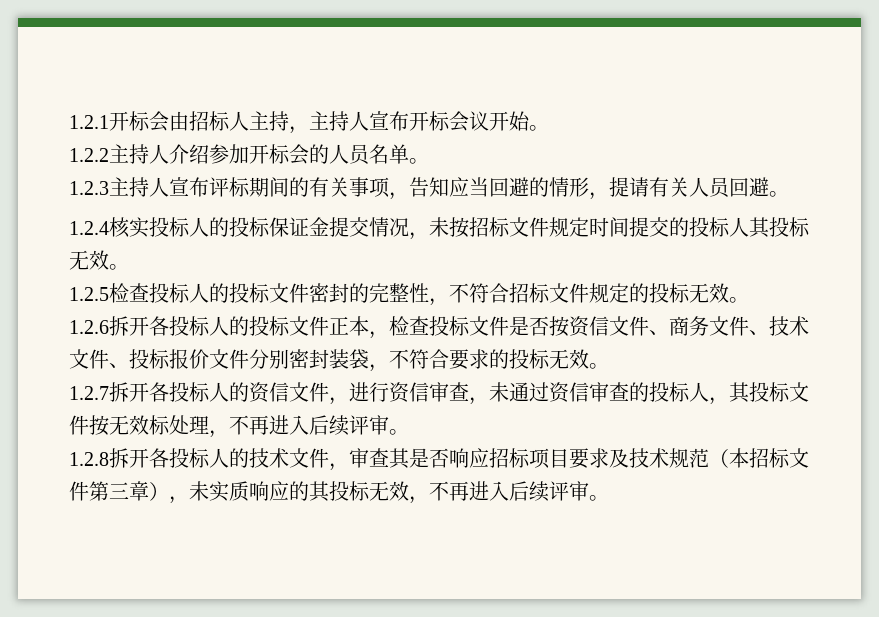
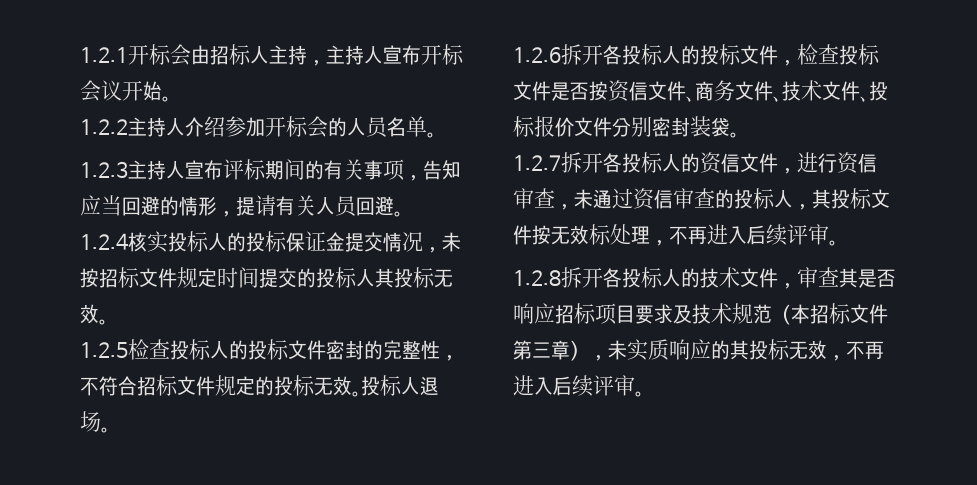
+ 投标人退场。
- 1.2.6拆开各投标人的投标文件正本，检查投标文件是否按资信文件、商务文件、技术文件、投标报价文件分别密封装袋，不符合要求的投标无效。
+ 1.2.6拆开各投标人的投标文件，检查投标文件是否按资信文件、商务文件、技术文件、投标报价文件分别密封装袋。

